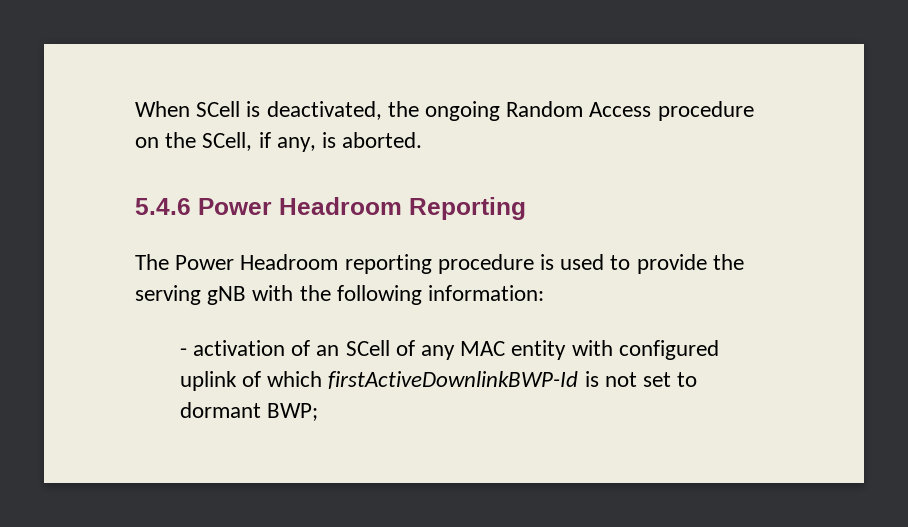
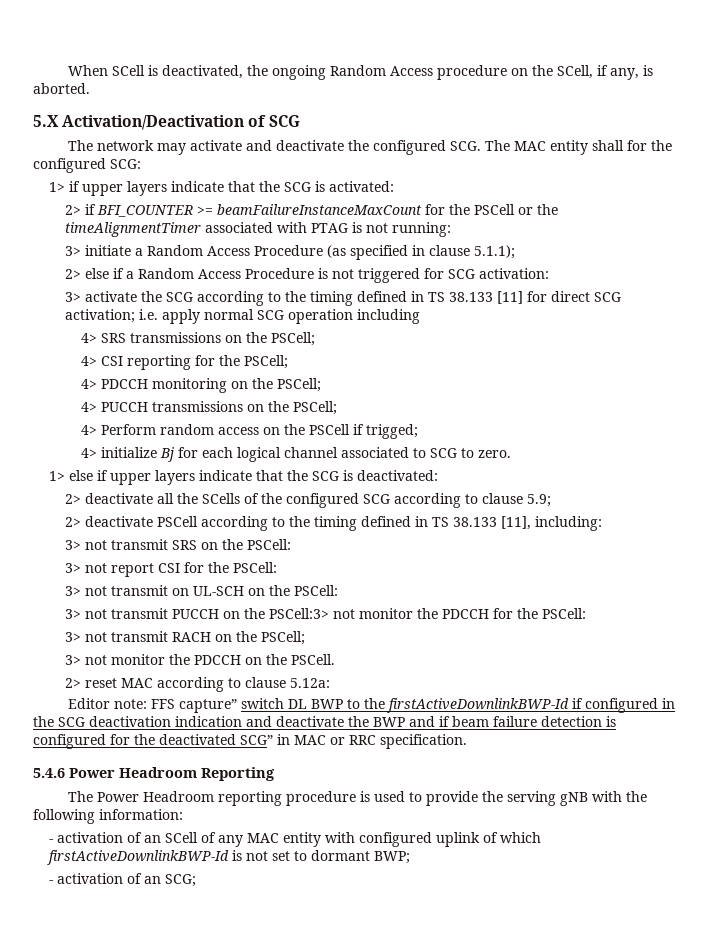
+ 5.X Activation/Deactivation of SCG
+ The network may activate and deactivate the configured SCG. The MAC entity shall for the configured SCG:
+ 1> if upper layers indicate that the SCG is activated:
+ 2> if BFI_COUNTER >= beamFailureInstanceMaxCount for the PSCell or the timeAlignmentTimer associated with PTAG is not running:
+ 3> initiate a Random Access Procedure (as specified in clause 5.1.1);
+ 2> else if a Random Access Procedure is not triggered for SCG activation:
+ 3> activate the SCG according to the timing defined in TS 38.133 [11] for direct SCG activation; i.e. apply normal SCG operation including
+ 4> SRS transmissions on the PSCell;
+ 4> CSI reporting for the PSCell;
+ 4> PDCCH monitoring on the PSCell;
+ 4> PUCCH transmissions on the PSCell;
+ 4> Perform random access on the PSCell if trigged;
+ 4> initialize Bj for each logical channel associated to SCG to zero.
+ 1> else if upper layers indicate that the SCG is deactivated:
+ 2> deactivate all the SCells of the configured SCG according to clause 5.9;
+ 2> deactivate PSCell according to the timing defined in TS 38.133 [11], including:
+ 3> not transmit SRS on the PSCell:
+ 3> not report CSI for the PSCell:
+ 3> not transmit on UL-SCH on the PSCell:
+ 3> not transmit PUCCH on the PSCell:3> not monitor the PDCCH for the PSCell:
+ 3> not transmit RACH on the PSCell;
+ 3> not monitor the PDCCH on the PSCell.
+ 2> reset MAC according to clause 5.12a:
+ Editor note: FFS capture” switch DL BWP to the firstActiveDownlinkBWP-Id if configured in the SCG deactivation indication and deactivate the BWP and if beam failure detection is configured for the deactivated SCG” in MAC or RRC specification.
+ - activation of an SCG;

